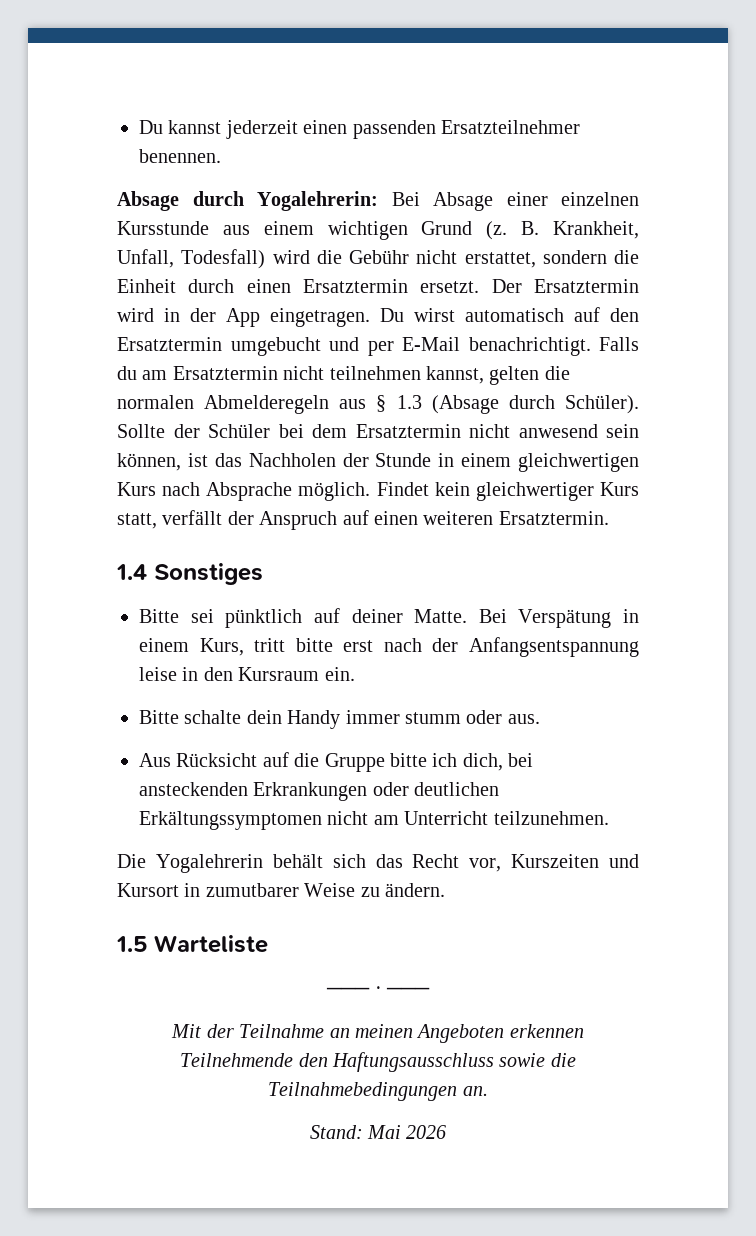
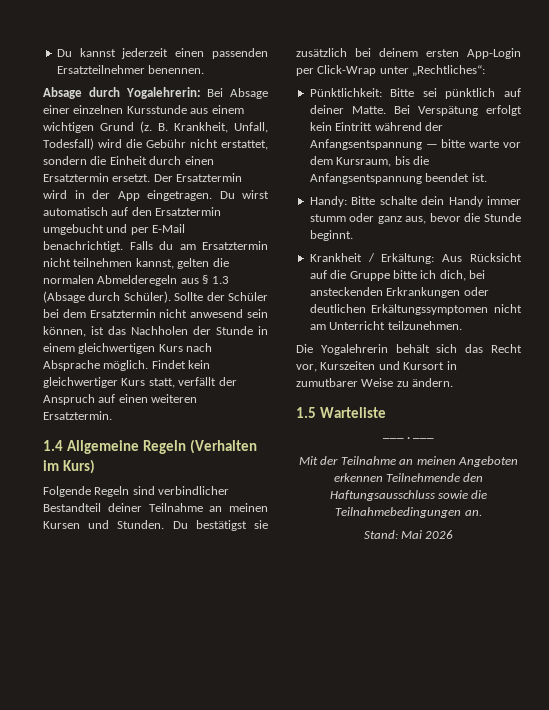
- 1.4 Sonstiges
- Bitte sei pünktlich auf deiner Matte.
+ 1.4 Allgemeine Regeln (Verhalten im Kurs)
+ Folgende Regeln sind verbindlicher Bestandteil deiner Teilnahme an meinen Kursen und Stunden. Du bestätigst sie zusätzlich bei deinem ersten App-Login per Click-Wrap unter „Rechtliches“:
+ Pünktlichkeit: Bitte sei pünktlich auf deiner Matte.
- Bei Verspätung in einem Kurs, tritt bitte erst nach der Anfangsentspannung leise in den Kursraum ein.
- Bitte schalte dein Handy immer stumm oder aus.
- Aus Rücksicht auf die Gruppe bitte ich dich, bei ansteckenden Erkrankungen oder deutlichen Erkältungssymptomen nicht am Unterricht teilzunehmen.
+ Bei Verspätung erfolgt kein Eintritt während der Anfangsentspannung — bitte warte vor dem Kursraum, bis die Anfangsentspannung beendet ist.
+ Handy: Bitte schalte dein Handy immer stumm oder ganz aus, bevor die Stunde beginnt.
+ Krankheit / Erkältung: Aus Rücksicht auf die Gruppe bitte ich dich, bei ansteckenden Erkrankungen oder deutlichen Erkältungssymptomen nicht am Unterricht teilzunehmen.

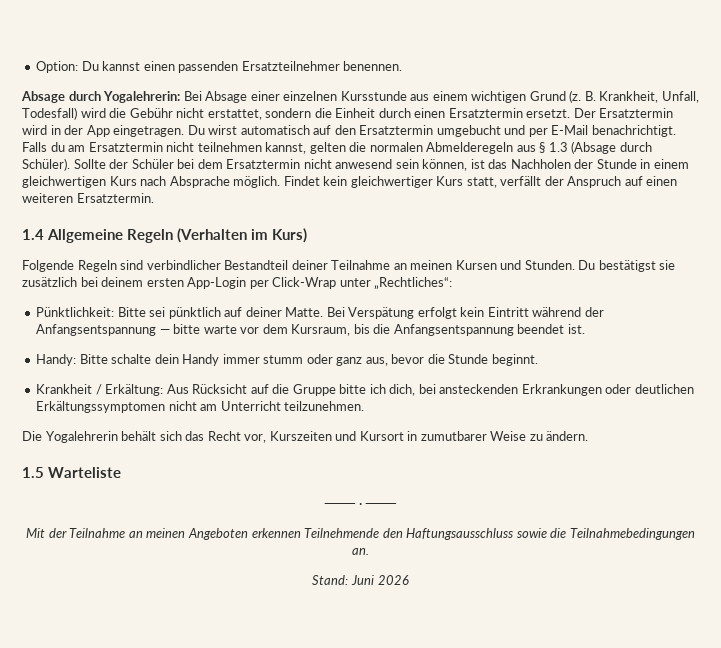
- Du kannst jederzeit einen passenden Ersatzteilnehmer benennen.
+ Option: Du kannst einen passenden Ersatzteilnehmer benennen.
- Stand: Mai 2026
+ Stand: Juni 2026

